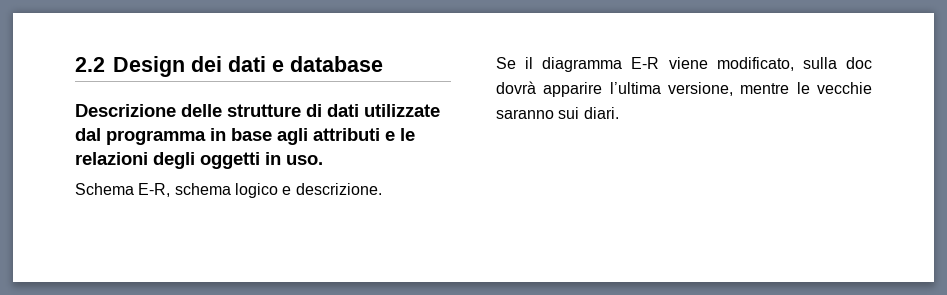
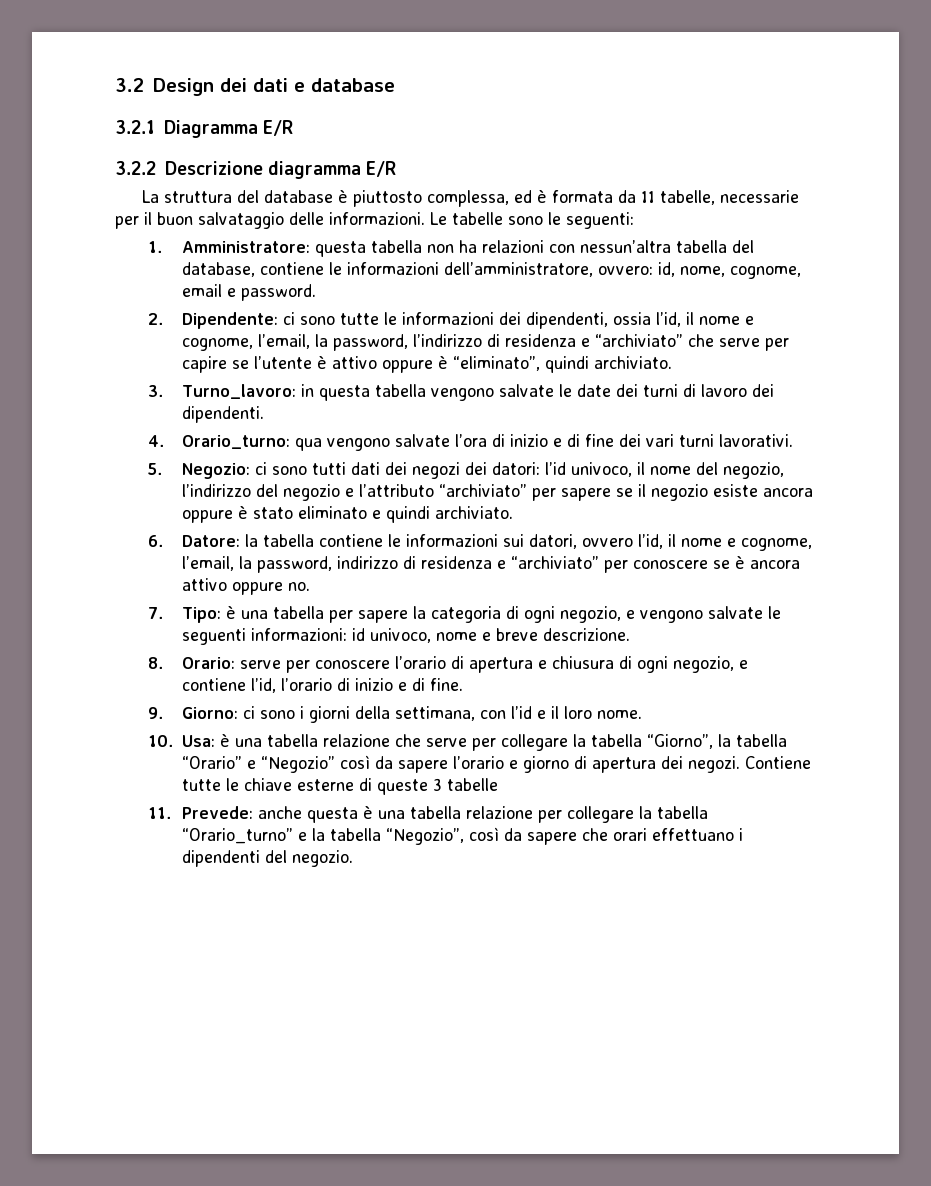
- 2.2 Design dei dati e database
+ 3.2 Design dei dati e database
- Descrizione delle strutture di dati utilizzate dal programma in base agli attributi e le relazioni degli oggetti in uso.
- Schema E-R, schema logico e descrizione.
- Se il diagramma E-R viene modificato, sulla doc dovrà apparire l’ultima versione, mentre le vecchie saranno sui diari.
+ 3.2.1 Diagramma E/R
+ 3.2.2 Descrizione diagramma E/R
+ La struttura del database è piuttosto complessa, ed è formata da 11 tabelle, necessarie per il buon salvataggio delle informazioni. Le tabelle sono le seguenti:
+ 1. Amministratore: questa tabella non ha relazioni con nessun’altra tabella del database, contiene le informazioni dell’amministratore, ovvero: id, nome, cognome, email e password.
+ 2. Dipendente: ci sono tutte le informazioni dei dipendenti, ossia l’id, il nome e cognome, l’email, la password, l’indirizzo di residenza e “archiviato” che serve per capire se l’utente è attivo oppure è “eliminato”, quindi archiviato.
+ 3. Turno_lavoro: in questa tabella vengono salvate le date dei turni di lavoro dei dipendenti.
+ 4. Orario_turno: qua vengono salvate l’ora di inizio e di fine dei vari turni lavorativi.
+ 5. Negozio: ci sono tutti dati dei negozi dei datori: l’id univoco, il nome del negozio, l’indirizzo del negozio e l’attributo “archiviato” per sapere se il negozio esiste ancora oppure è stato eliminato e quindi archiviato.
+ 6. Datore: la tabella contiene le informazioni sui datori, ovvero l’id, il nome e cognome, l’email, la password, indirizzo di residenza e “archiviato” per conoscere se è ancora attivo oppure no.
+ 7. Tipo: è una tabella per sapere la categoria di ogni negozio, e vengono salvate le seguenti informazioni: id univoco, nome e breve descrizione.
+ 8. Orario: serve per conoscere l’orario di apertura e chiusura di ogni negozio, e contiene l’id, l’orario di inizio e di fine.
+ 9. Giorno: ci sono i giorni della settimana, con l’id e il loro nome.
+ 10. Usa: è una tabella relazione che serve per collegare la tabella “Giorno”, la tabella “Orario” e “Negozio” così da sapere l’orario e giorno di apertura dei negozi. Contiene tutte le chiave esterne di queste 3 tabelle
+ 11. Prevede: anche questa è una tabella relazione per collegare la tabella “Orario_turno” e la tabella “Negozio”, così da sapere che orari effettuano i dipendenti del negozio.

